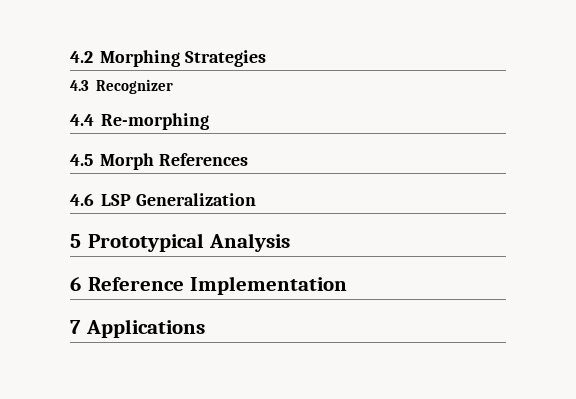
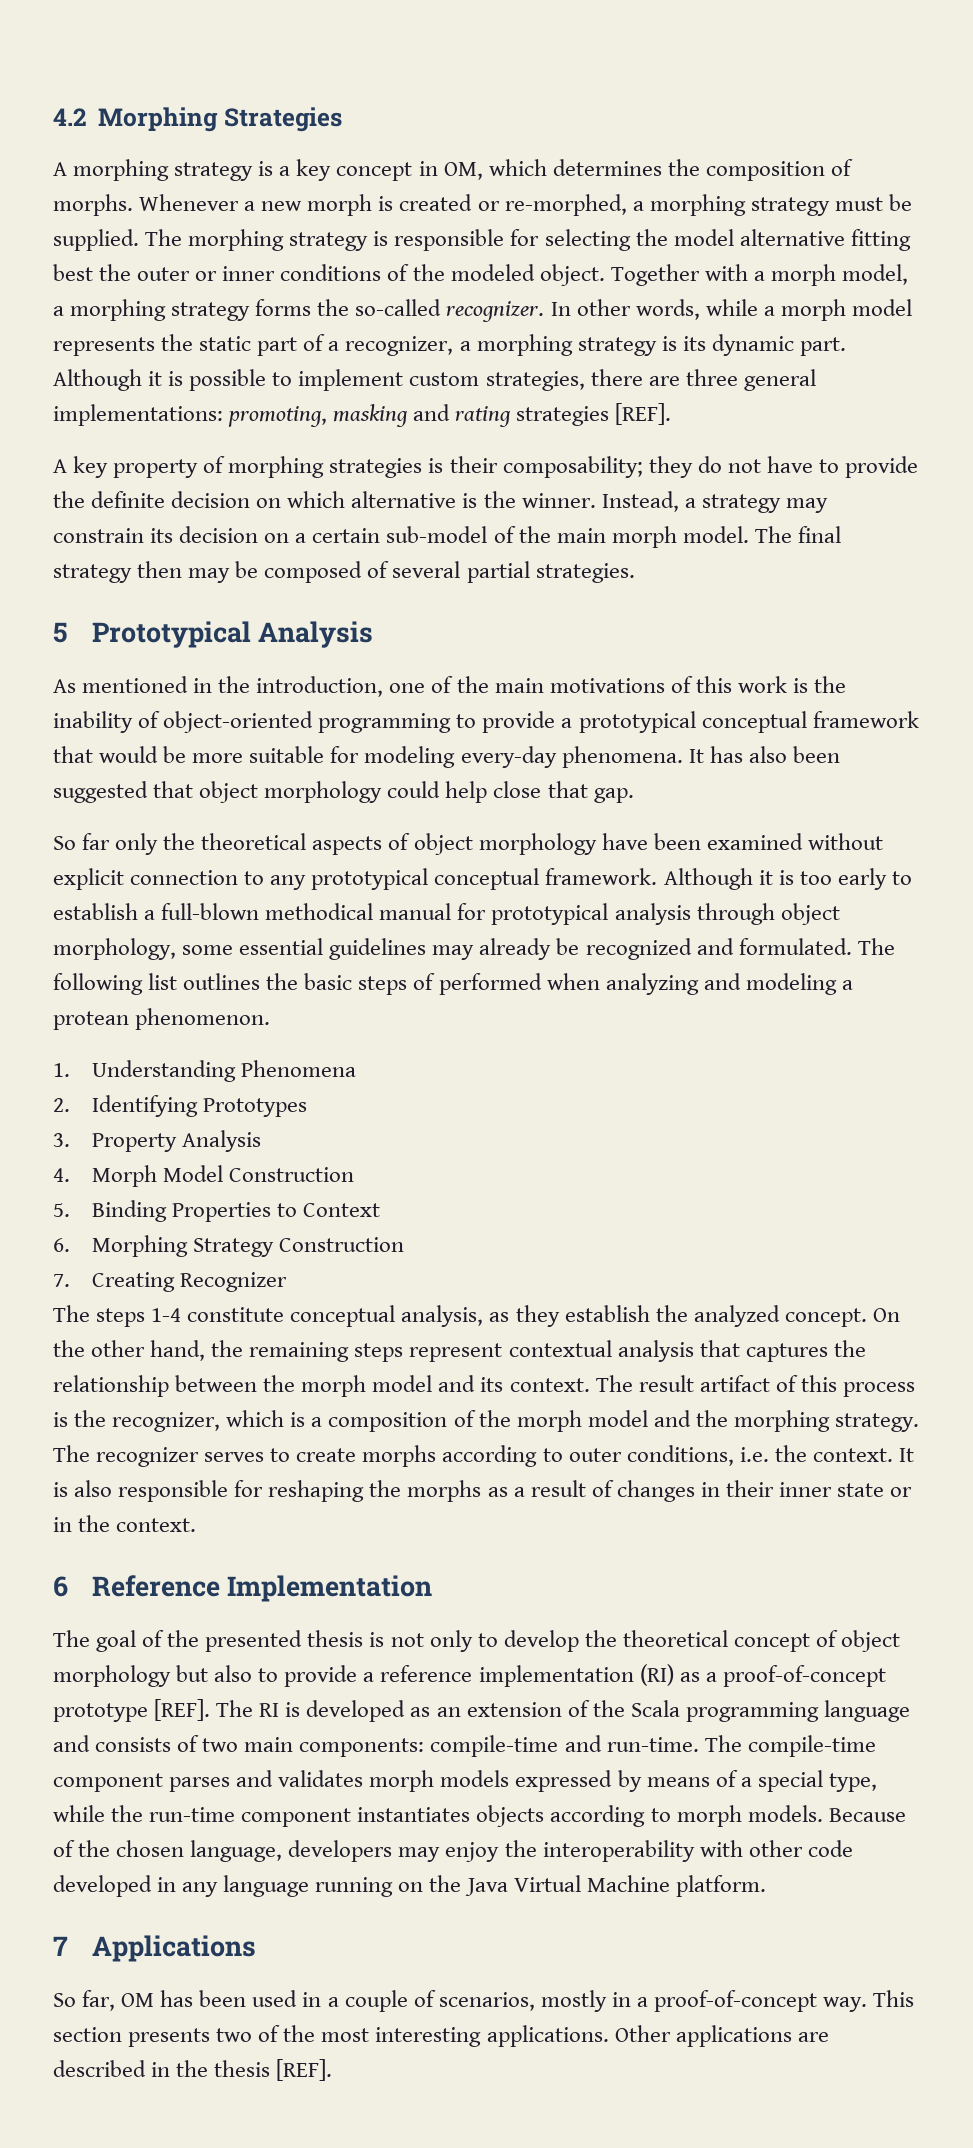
- 4.3 Recognizer
- 4.4 Re-morphing
- 4.5 Morph References
- 4.6 LSP Generalization
+ A morphing strategy is a key concept in OM, which determines the composition of morphs. Whenever a new morph is created or re-morphed, a morphing strategy must be supplied. The morphing strategy is responsible for selecting the model alternative fitting best the outer or inner conditions of the modeled object. Together with a morph model, a morphing strategy forms the so-called recognizer. In other words, while a morph model represents the static part of a recognizer, a morphing strategy is its dynamic part. Although it is possible to implement custom strategies, there are three general implementations: promoting, masking and rating strategies [REF].
+ A key property of morphing strategies is their composability; they do not have to provide the definite decision on which alternative is the winner. Instead, a strategy may constrain its decision on a certain sub-model of the main morph model. The final strategy then may be composed of several partial strategies.
  5 Prototypical Analysis
+ As mentioned in the introduction, one of the main motivations of this work is the inability of object-oriented programming to provide a prototypical conceptual framework that would be more suitable for modeling every-day phenomena. It has also been suggested that object morphology could help close that gap.
+ So far only the theoretical aspects of object morphology have been examined without explicit connection to any prototypical conceptual framework. Although it is too early to establish a full-blown methodical manual for prototypical analysis through object morphology, some essential guidelines may already be recognized and formulated. The following list outlines the basic steps of performed when analyzing and modeling a protean phenomenon.
+ 1. Understanding Phenomena
+ 2. Identifying Prototypes
+ 3. Property Analysis
+ 4. Morph Model Construction
+ 5. Binding Properties to Context
+ 6. Morphing Strategy Construction
+ 7. Creating Recognizer
+ The steps 1-4 constitute conceptual analysis, as they establish the analyzed concept. On the other hand, the remaining steps represent contextual analysis that captures the relationship between the morph model and its context. The result artifact of this process is the recognizer, which is a composition of the morph model and the morphing strategy. The recognizer serves to create morphs according to outer conditions, i.e. the context. It is also responsible for reshaping the morphs as a result of changes in their inner state or in the context.
  6 Reference Implementation
+ The goal of the presented thesis is not only to develop the theoretical concept of object morphology but also to provide a reference implementation (RI) as a proof-of-concept prototype [REF]. The RI is developed as an extension of the Scala programming language and consists of two main components: compile-time and run-time. The compile-time component parses and validates morph models expressed by means of a special type, while the run-time component instantiates objects according to morph models. Because of the chosen language, developers may enjoy the interoperability with other code developed in any language running on the Java Virtual Machine platform.
  7 Applications
+ So far, OM has been used in a couple of scenarios, mostly in a proof-of-concept way. This section presents two of the most interesting applications. Other applications are described in the thesis [REF].

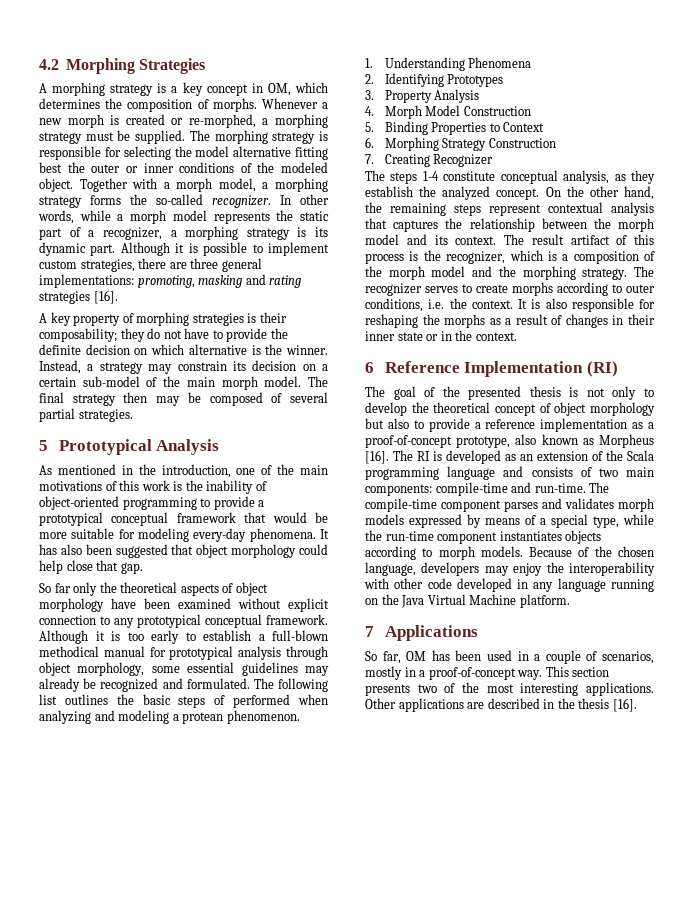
- Although it is possible to implement custom strategies, there are three general implementations: promoting, masking and rating strategies [REF].
+ Although it is possible to implement custom strategies, there are three general implementations: promoting, masking and rating strategies [16].
- 6 Reference Implementation
+ 6 Reference Implementation (RI)
- The goal of the presented thesis is not only to develop the theoretical concept of object morphology but also to provide a reference implementation (RI) as a proof-of-concept prototype [REF].
+ The goal of the presented thesis is not only to develop the theoretical concept of object morphology but also to provide a reference implementation as a proof-of-concept prototype, also known as Morpheus [16].
- Other applications are described in the thesis [REF].
+ Other applications are described in the thesis [16].

